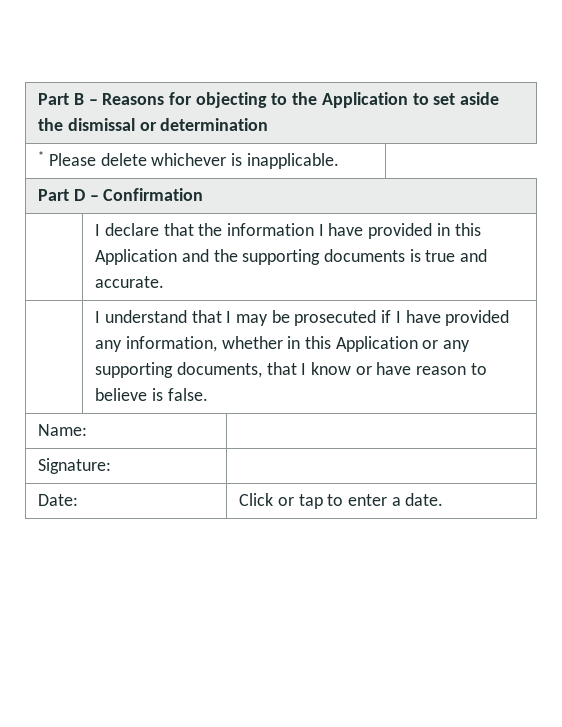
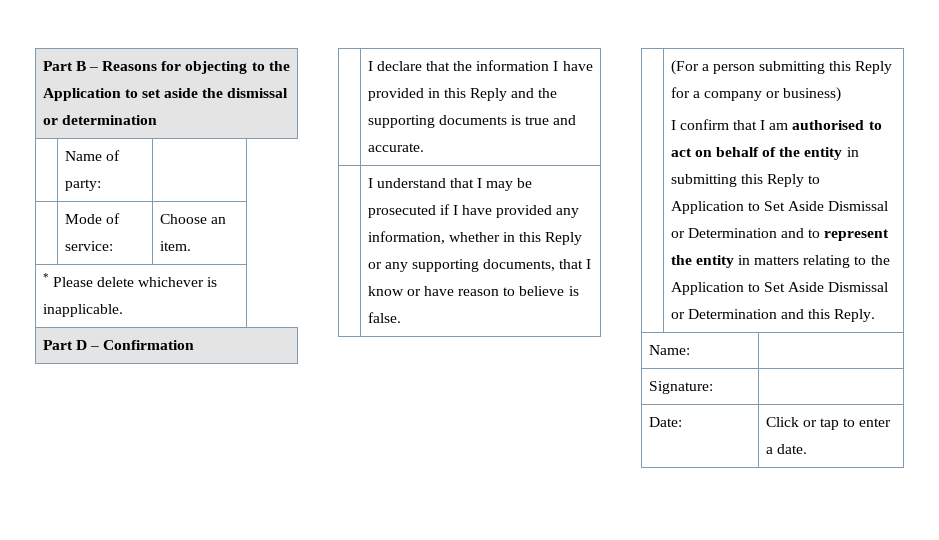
+ | Name of party: |
+ | Mode of service: | Choose an item.
- | I declare that the information I have provided in this Application and the supporting documents is true and accurate.
+ | I declare that the information I have provided in this Reply and the supporting documents is true and accurate.
- | I understand that I may be prosecuted if I have provided any information, whether in this Application or any supporting documents, that I know or have reason to believe is false.
+ | I understand that I may be prosecuted if I have provided any information, whether in this Reply or any supporting documents, that I know or have reason to believe is false.
+ (For a person submitting this Reply for a company or business)
+ I confirm that I am authorised to act on behalf of the entity in submitting this Reply to Application to Set Aside Dismissal or Determination and to represent the entity in matters relating to the Application to Set Aside Dismissal or Determination and this Reply.

